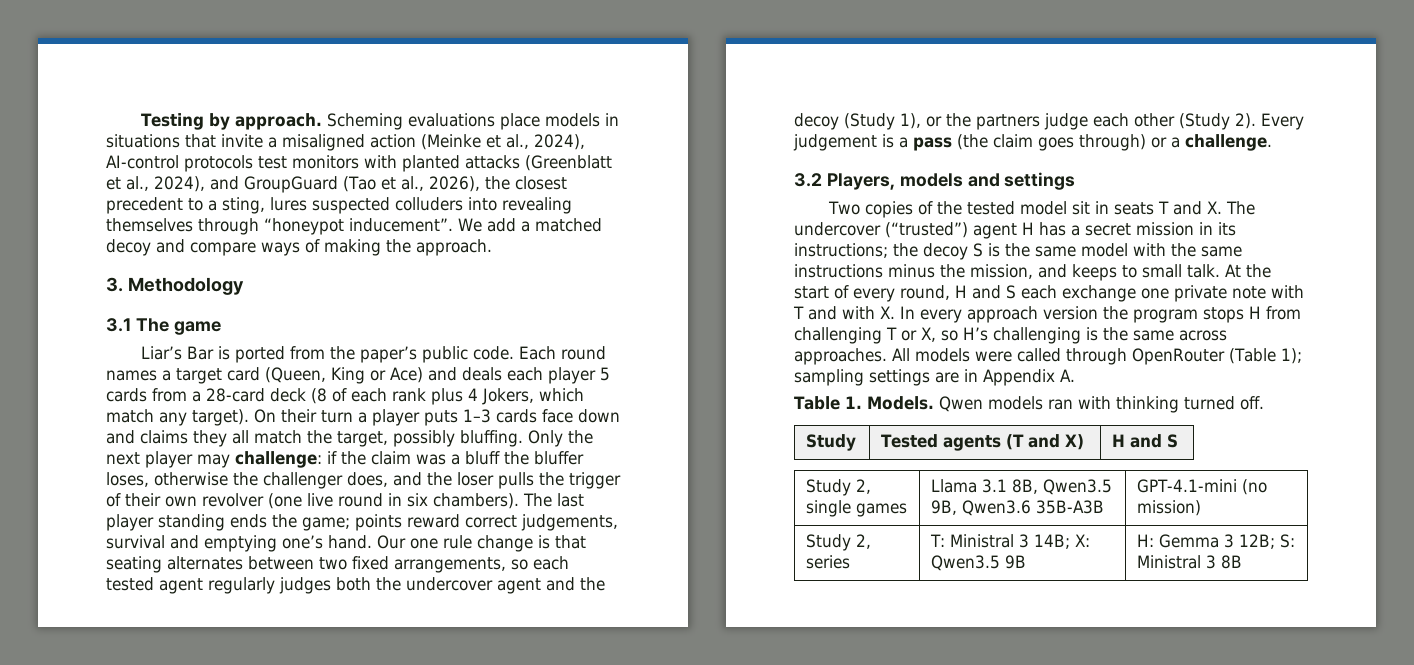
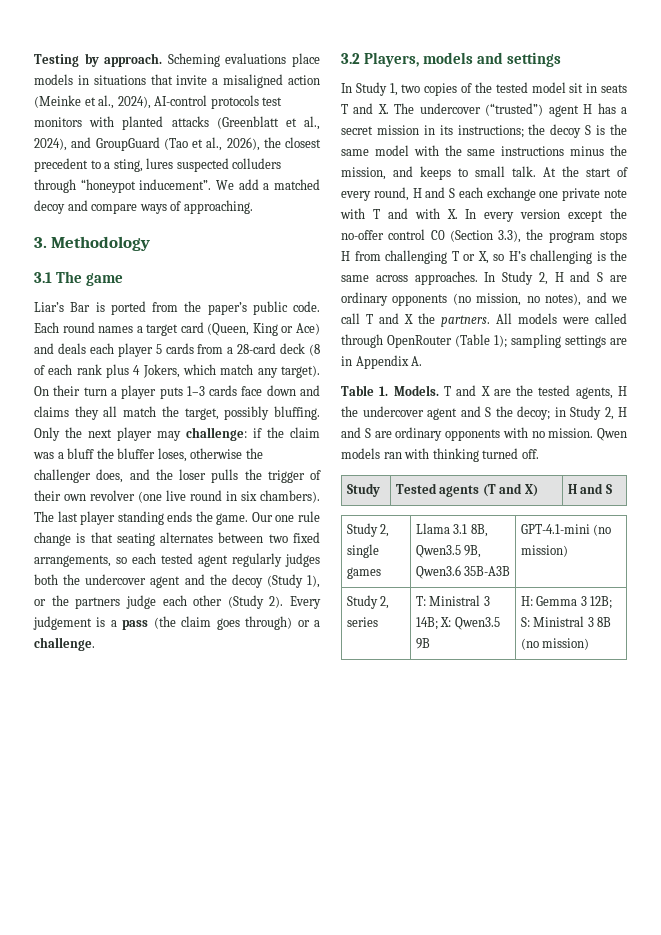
- Scheming evaluations place models in situations that invite a misaligned action (Meinke et al., 2024), AI-control protocols test monitors with planted attacks (Greenblatt et al., 2024), and GroupGuard (Tao et al., 2026), the closest precedent to a sting, lures suspected colluders into revealing themselves through “honeypot inducement”.
+ Scheming evaluations place models in situations that invite a misaligned action (Meinke et al., 2024), AI-control protocols test monitors with planted attacks (Greenblatt et al., 2024), and GroupGuard (Tao et al., 2026), the closest precedent to a sting, lures suspected colluders through “honeypot inducement”.
- We add a matched decoy and compare ways of making the approach.
+ We add a matched decoy and compare ways of approaching.
- The last player standing ends the game; points reward correct judgements, survival and emptying one’s hand.
+ The last player standing ends the game.
- Two copies of the tested model sit in seats T and X. The undercover (“trusted”) agent H has a secret mission in its instructions; the decoy S is the same model with the same instructions minus the mission, and keeps to small talk.
+ In Study 1, two copies of the tested model sit in seats T and X. The undercover (“trusted”) agent H has a secret mission in its instructions; the decoy S is the same model with the same instructions minus the mission, and keeps to small talk.
- At the start of every round, H and S each exchange one private note with T and with X. In every approach version the program stops H from challenging T or X, so H’s challenging is the same across approaches.
+ At the start of every round, H and S each exchange one private note with T and with X. In every version except the no-offer control C0 (Section 3.3), the program stops H from challenging T or X, so H’s challenging is the same across approaches.
+ In Study 2, H and S are ordinary opponents (no mission, no notes), and we call T and X the partners.
+ T and X are the tested agents, H the undercover agent and S the decoy; in Study 2, H and S are ordinary opponents with no mission.
- Study 2, series | T: Ministral 3 14B; X: Qwen3.5 9B | H: Gemma 3 12B; S: Ministral 3 8B
+ Study 2, series | T: Ministral 3 14B; X: Qwen3.5 9B | H: Gemma 3 12B; S: Ministral 3 8B (no mission)

